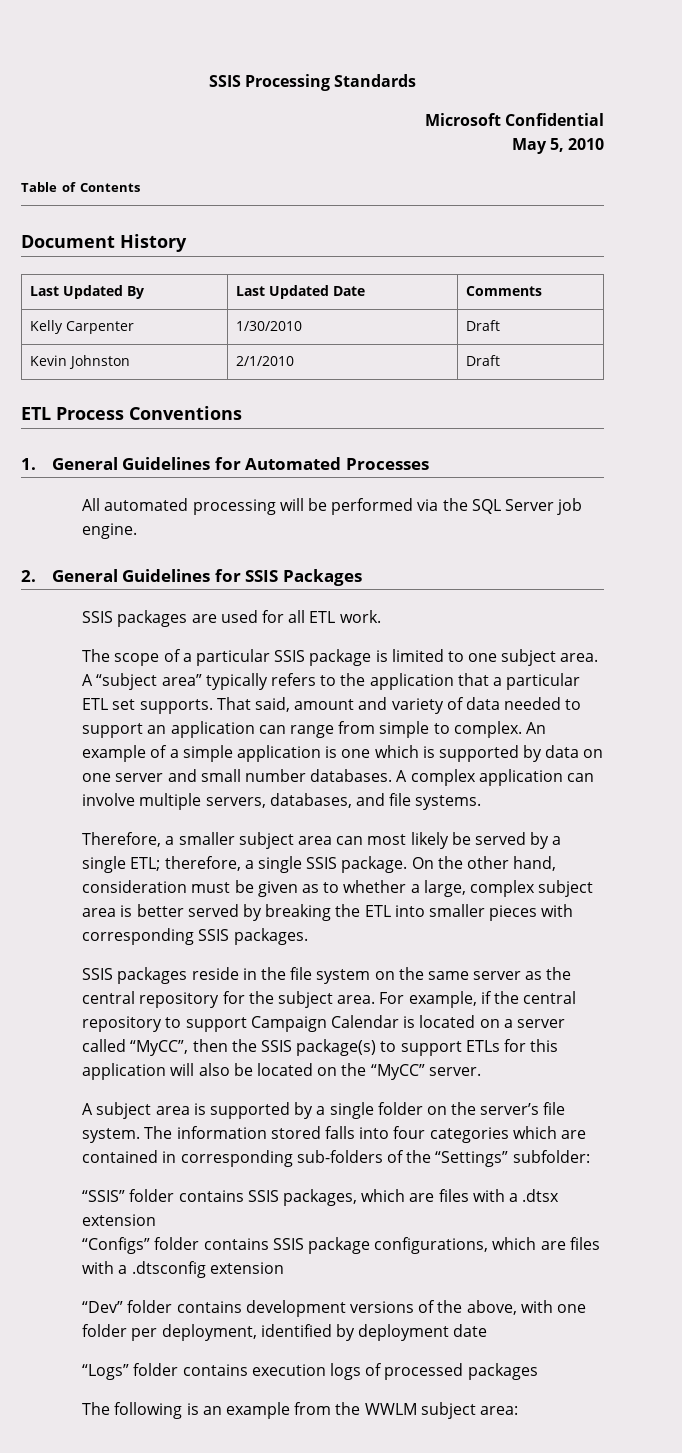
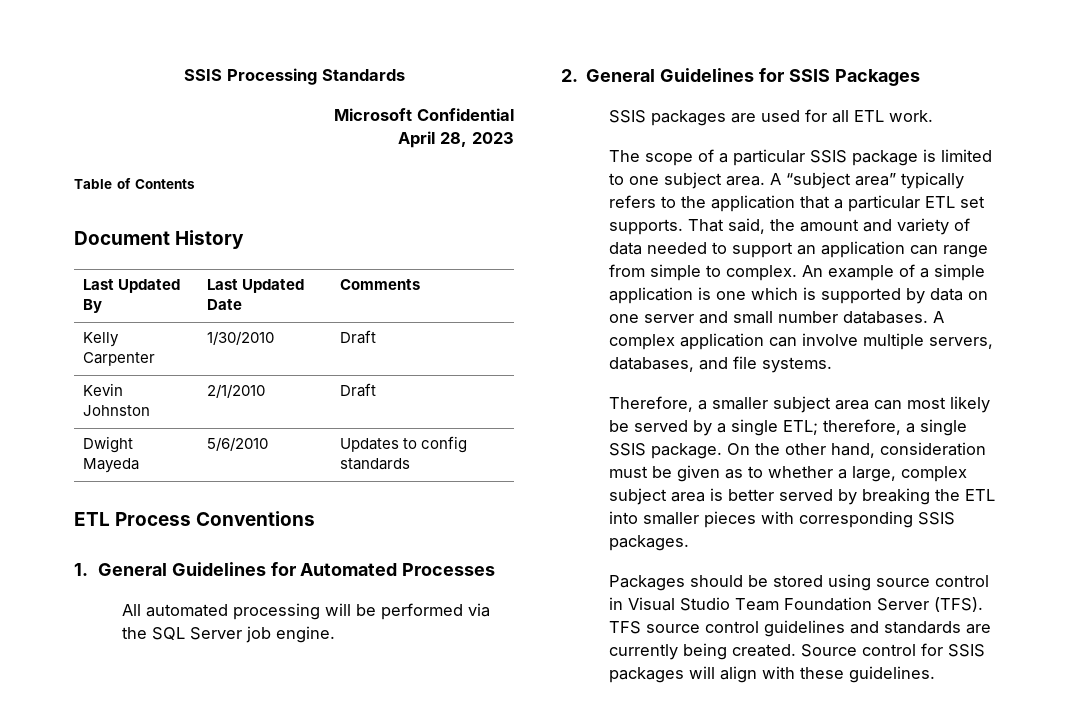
- May 5, 2010
+ April 28, 2023
+ Dwight Mayeda | 5/6/2010 | Updates to config standards
- That said, amount and variety of data needed to support an application can range from simple to complex.
+ That said, the amount and variety of data needed to support an application can range from simple to complex.
- SSIS packages reside in the file system on the same server as the central repository for the subject area. For example, if the central repository to support Campaign Calendar is located on a server called “MyCC”, then the SSIS package(s) to support ETLs for this application will also be located on the “MyCC” server.
- A subject area is supported by a single folder on the server’s file system. The information stored falls into four categories which are contained in corresponding sub-folders of the “Settings” subfolder:
- “SSIS” folder contains SSIS packages, which are files with a .dtsx extension
- “Configs” folder contains SSIS package configurations, which are files with a .dtsconfig extension
- “Dev” folder contains development versions of the above, with one folder per deployment, identified by deployment date
- “Logs” folder contains execution logs of processed packages
- The following is an example from the WWLM subject area:
+ Packages should be stored using source control in Visual Studio Team Foundation Server (TFS). TFS source control guidelines and standards are currently being created. Source control for SSIS packages will align with these guidelines.

